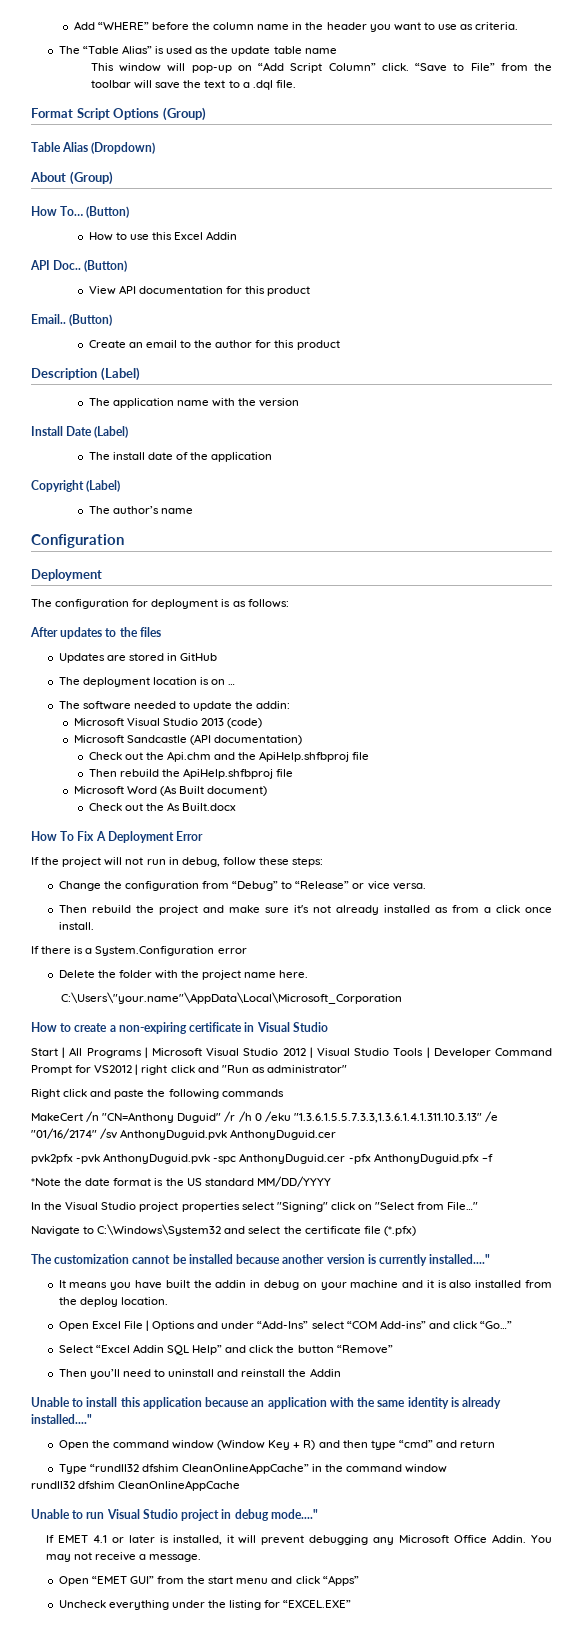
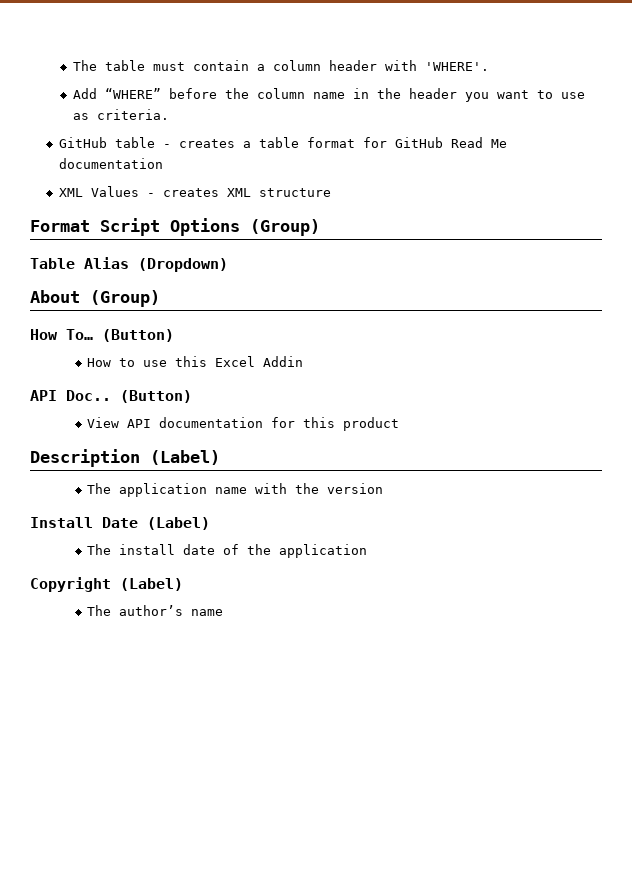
+ The table must contain a column header with 'WHERE'.
- The “Table Alias” is used as the update table name
- This window will pop-up on “Add Script Column” click. “Save to File” from the toolbar will save the text to a .dql file.
+ GitHub table - creates a table format for GitHub Read Me documentation
+ XML Values - creates XML structure
- Email.. (Button)
- Create an email to the author for this product
- Configuration
- Deployment
- The configuration for deployment is as follows:
- After updates to the files
- Updates are stored in GitHub
- The deployment location is on …
- The software needed to update the addin:
- Microsoft Visual Studio 2013 (code)
- Microsoft Sandcastle (API documentation)
- Check out the Api.chm and the ApiHelp.shfbproj file
- Then rebuild the ApiHelp.shfbproj file
- Microsoft Word (As Built document)
- Check out the As Built.docx
- How To Fix A Deployment Error
- If the project will not run in debug, follow these steps:
- Change the configuration from “Debug” to “Release” or vice versa.
- Then rebuild the project and make sure it's not already installed as from a click once install.
- If there is a System.Configuration error
- Delete the folder with the project name here.
- C:\Users\"your.name"\AppData\Local\Microsoft_Corporation
- How to create a non-expiring certificate in Visual Studio
- Start | All Programs | Microsoft Visual Studio 2012 | Visual Studio Tools | Developer Command Prompt for VS2012 | right click and "Run as administrator"
- Right click and paste the following commands
- MakeCert /n "CN=Anthony Duguid" /r /h 0 /eku "1.3.6.1.5.5.7.3.3,1.3.6.1.4.1.311.10.3.13" /e "01/16/2174" /sv AnthonyDuguid.pvk AnthonyDuguid.cer
- pvk2pfx -pvk AnthonyDuguid.pvk -spc AnthonyDuguid.cer -pfx AnthonyDuguid.pfx –f
- *Note the date format is the US standard MM/DD/YYYY
- In the Visual Studio project properties select "Signing" click on "Select from File…"
- Navigate to C:\Windows\System32 and select the certificate file (*.pfx)
- The customization cannot be installed because another version is currently installed...."
- It means you have built the addin in debug on your machine and it is also installed from the deploy location.
- Open Excel File | Options and under “Add-Ins” select “COM Add-ins” and click “Go…”
- Select “Excel Addin SQL Help” and click the button “Remove”
- Then you’ll need to uninstall and reinstall the Addin
- Unable to install this application because an application with the same identity is already installed...."
- Open the command window (Window Key + R) and then type “cmd” and return
- Type “rundll32 dfshim CleanOnlineAppCache” in the command window
- rundll32 dfshim CleanOnlineAppCache
- Unable to run Visual Studio project in debug mode...."
- If EMET 4.1 or later is installed, it will prevent debugging any Microsoft Office Addin. You may not receive a message.
- Open “EMET GUI” from the start menu and click “Apps”
- Uncheck everything under the listing for “EXCEL.EXE”

